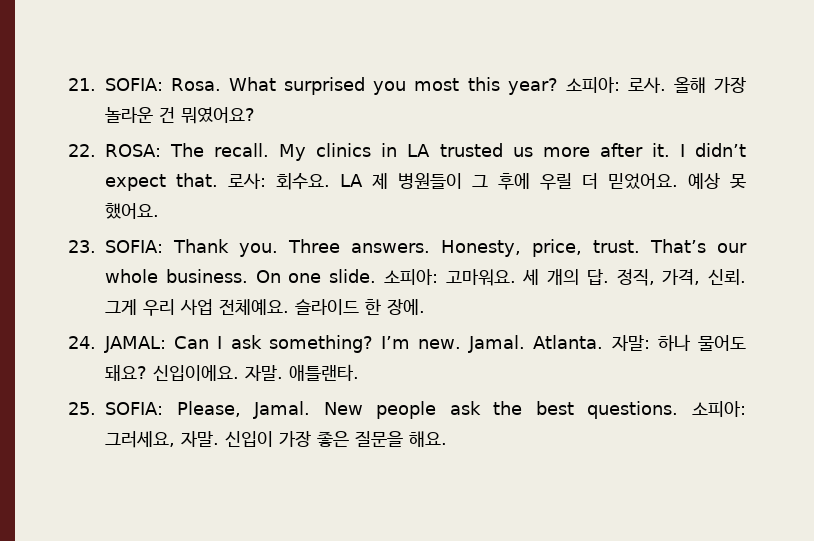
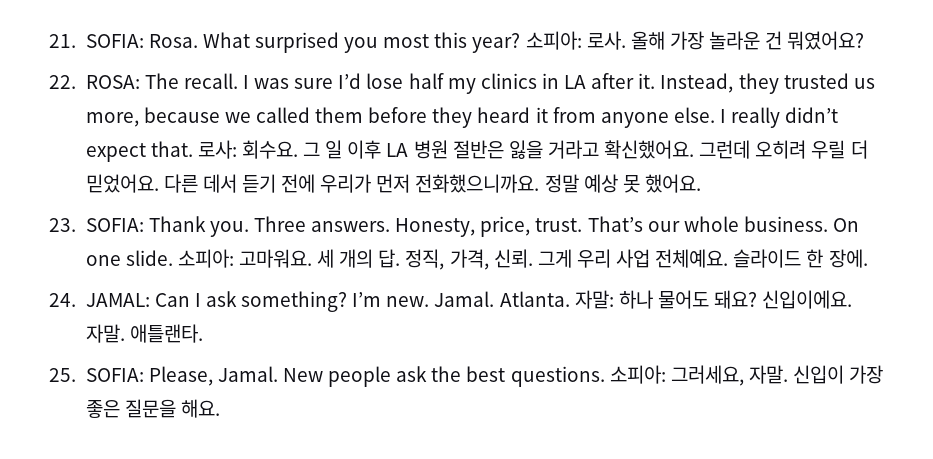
- My clinics in LA trusted us more after it. I didn’t expect that.
+ I was sure I’d lose half my clinics in LA after it. Instead, they trusted us more, because we called them before they heard it from anyone else. I really didn’t expect that.
- LA 제 병원들이 그 후에 우릴 더 믿었어요. 예상 못 했어요.
+ 그 일 이후 LA 병원 절반은 잃을 거라고 확신했어요. 그런데 오히려 우릴 더 믿었어요. 다른 데서 듣기 전에 우리가 먼저 전화했으니까요. 정말 예상 못 했어요.

